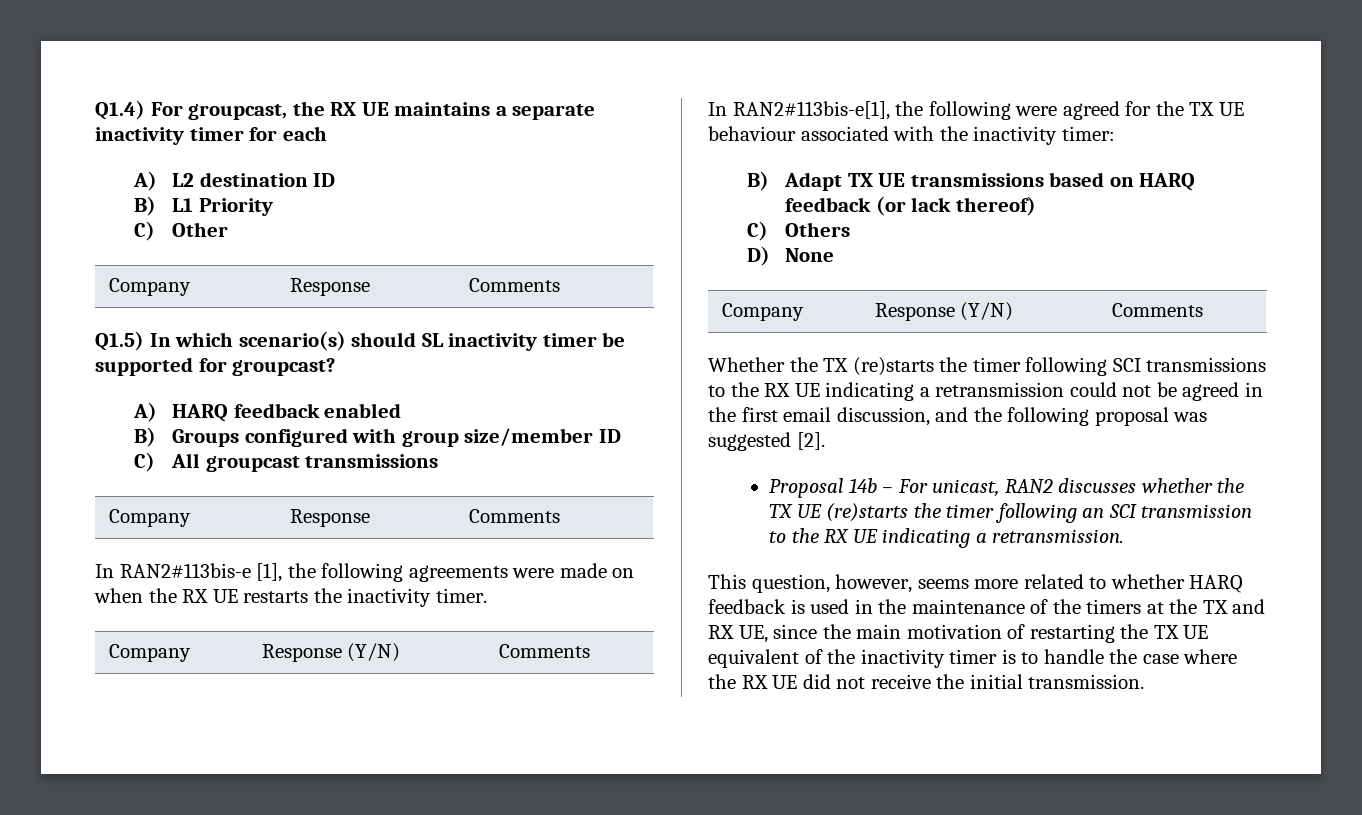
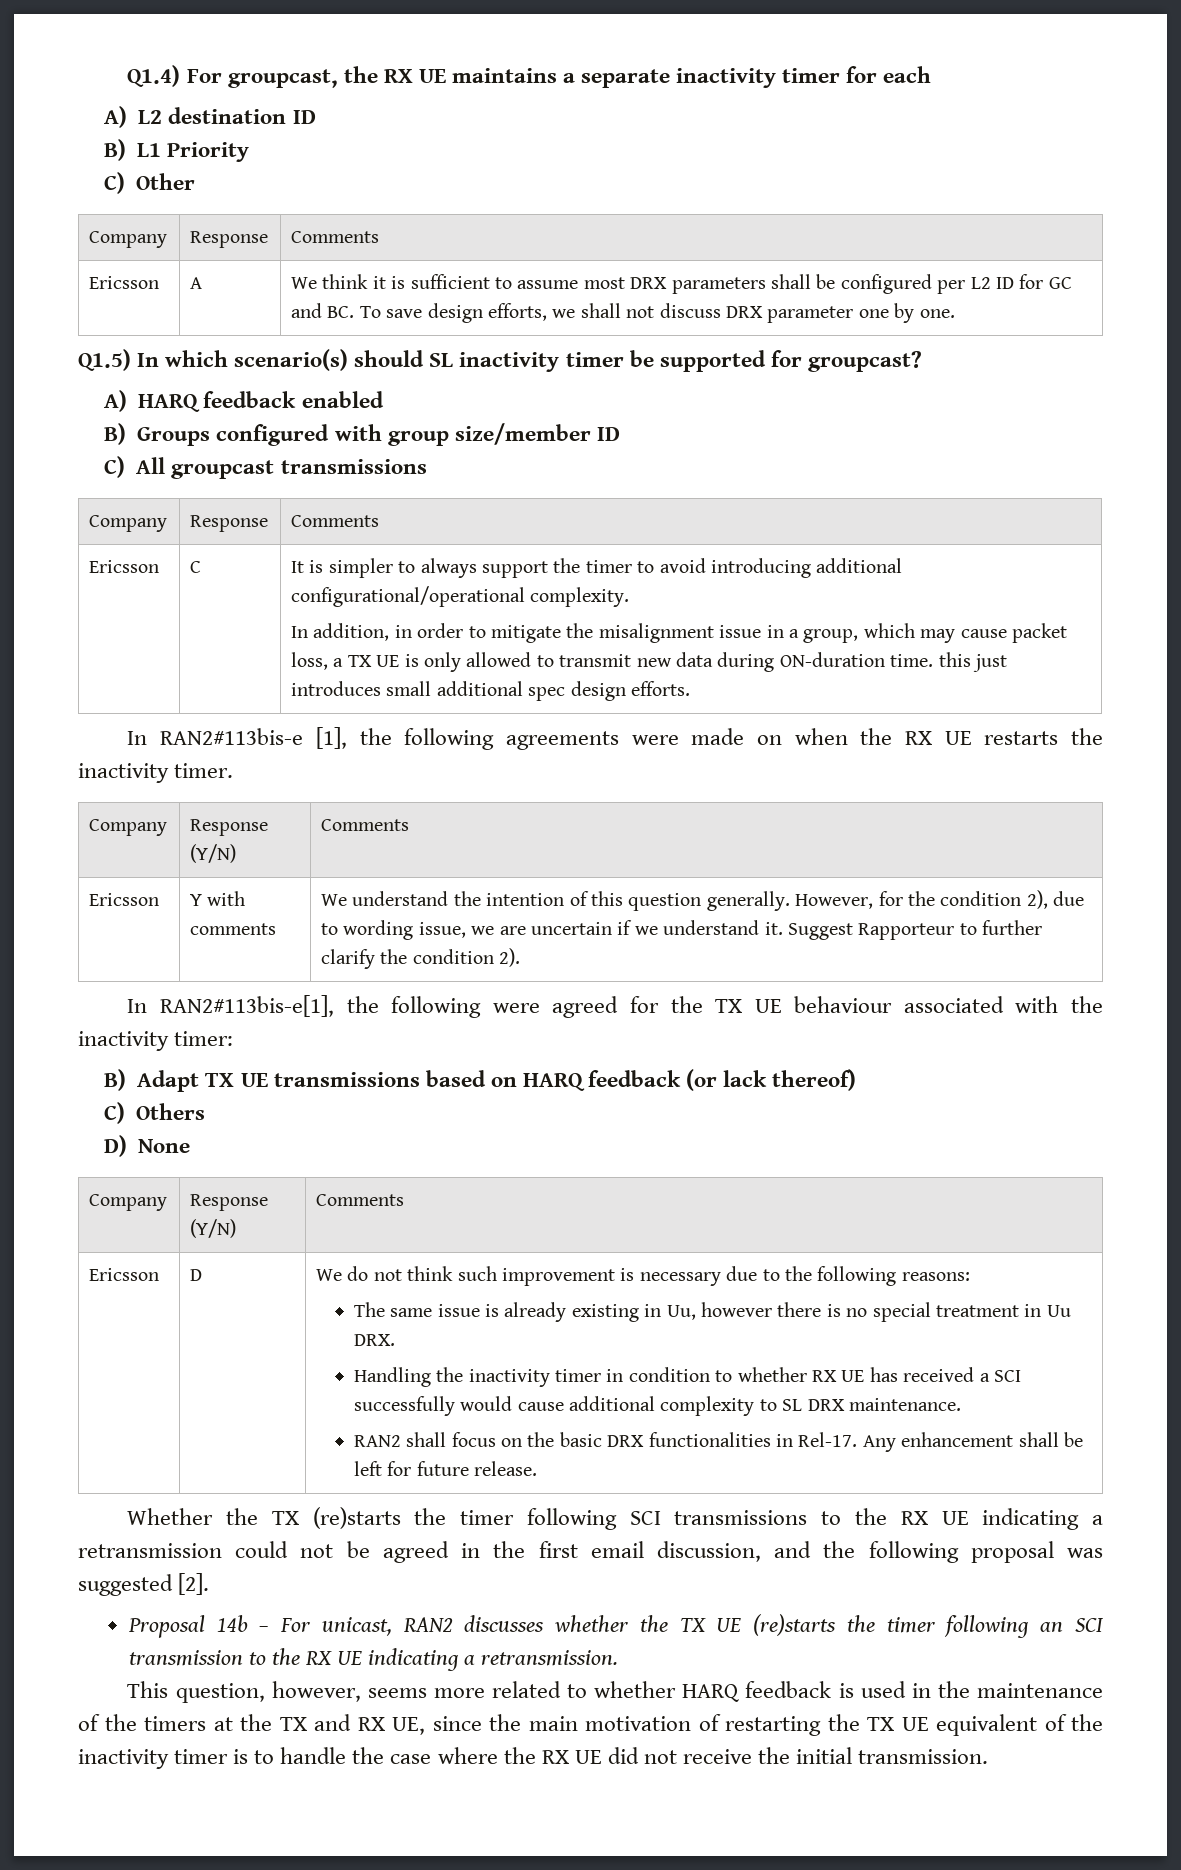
+ Ericsson | A | We think it is sufficient to assume most DRX parameters shall be configured per L2 ID for GC and BC. To save design efforts, we shall not discuss DRX parameter one by one.
+ Ericsson | C | It is simpler to always support the timer to avoid introducing additional configurational/operational complexity.
+ In addition, in order to mitigate the misalignment issue in a group, which may cause packet loss, a TX UE is only allowed to transmit new data during ON-duration time. this just introduces small additional spec design efforts.
+ Ericsson | Y with comments | We understand the intention of this question generally. However, for the condition 2), due to wording issue, we are uncertain if we understand it. Suggest Rapporteur to further clarify the condition 2).
+ Ericsson | D | We do not think such improvement is necessary due to the following reasons:
+ The same issue is already existing in Uu, however there is no special treatment in Uu DRX.
+ Handling the inactivity timer in condition to whether RX UE has received a SCI successfully would cause additional complexity to SL DRX maintenance.
+ RAN2 shall focus on the basic DRX functionalities in Rel-17. Any enhancement shall be left for future release.

